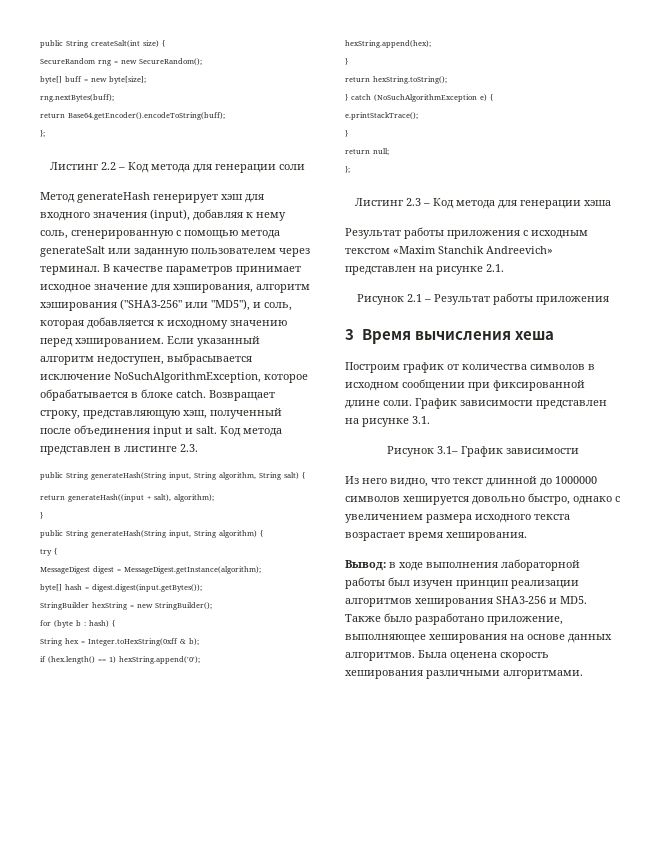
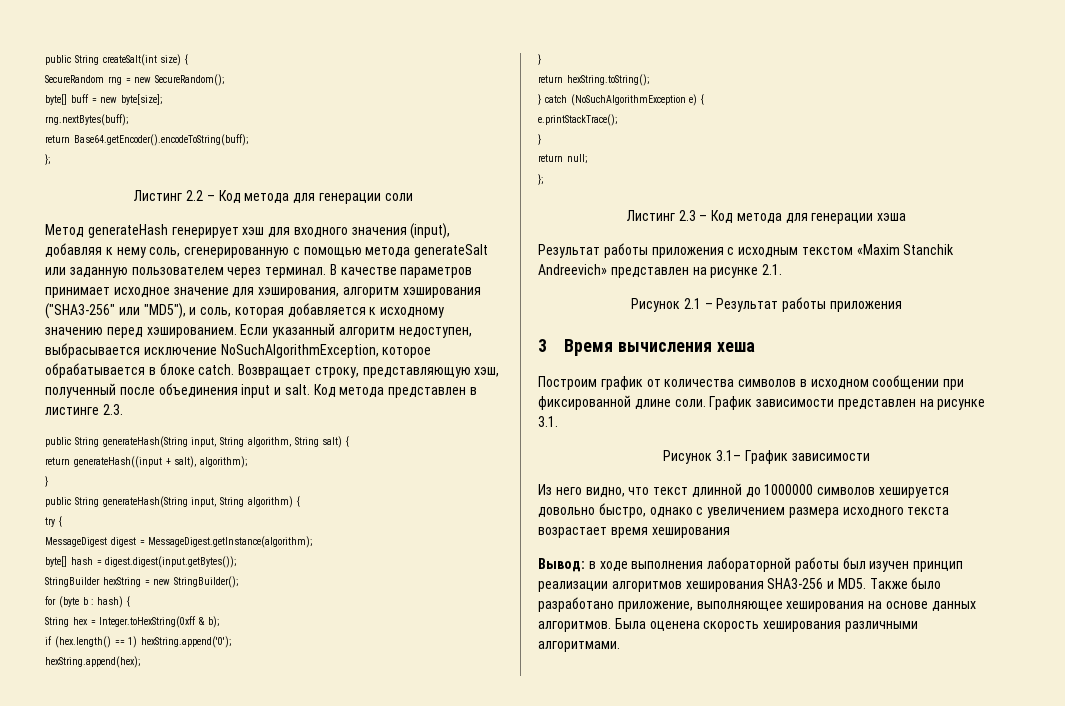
- Из него видно, что текст длинной до 1000000 символов хешируется довольно быстро, однако с увеличением размера исходного текста возрастает время хеширования.
+ Из него видно, что текст длинной до 1000000 символов хешируется довольно быстро, однако с увеличением размера исходного текста возрастает время хеширования

